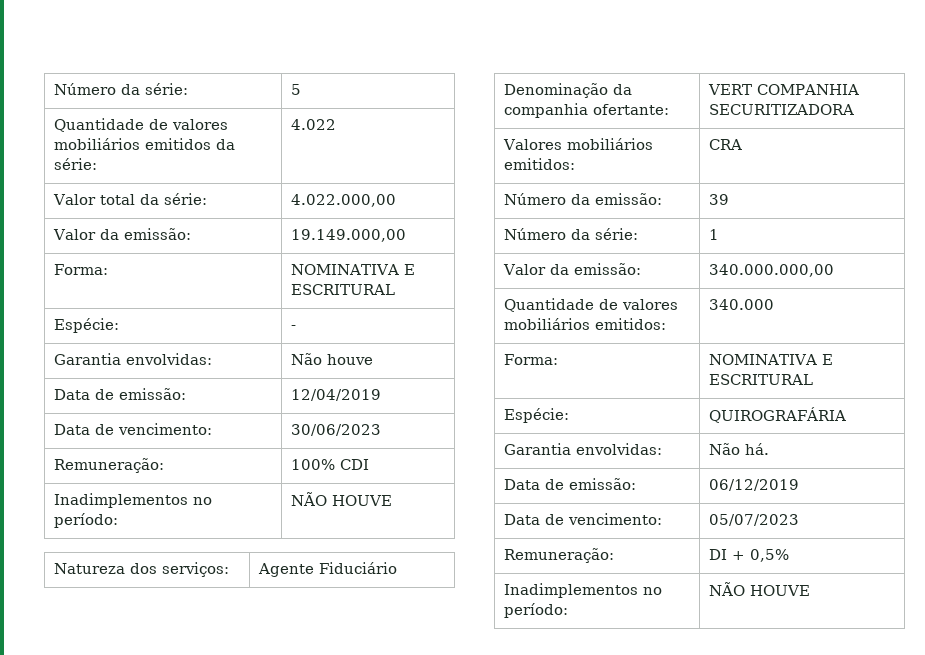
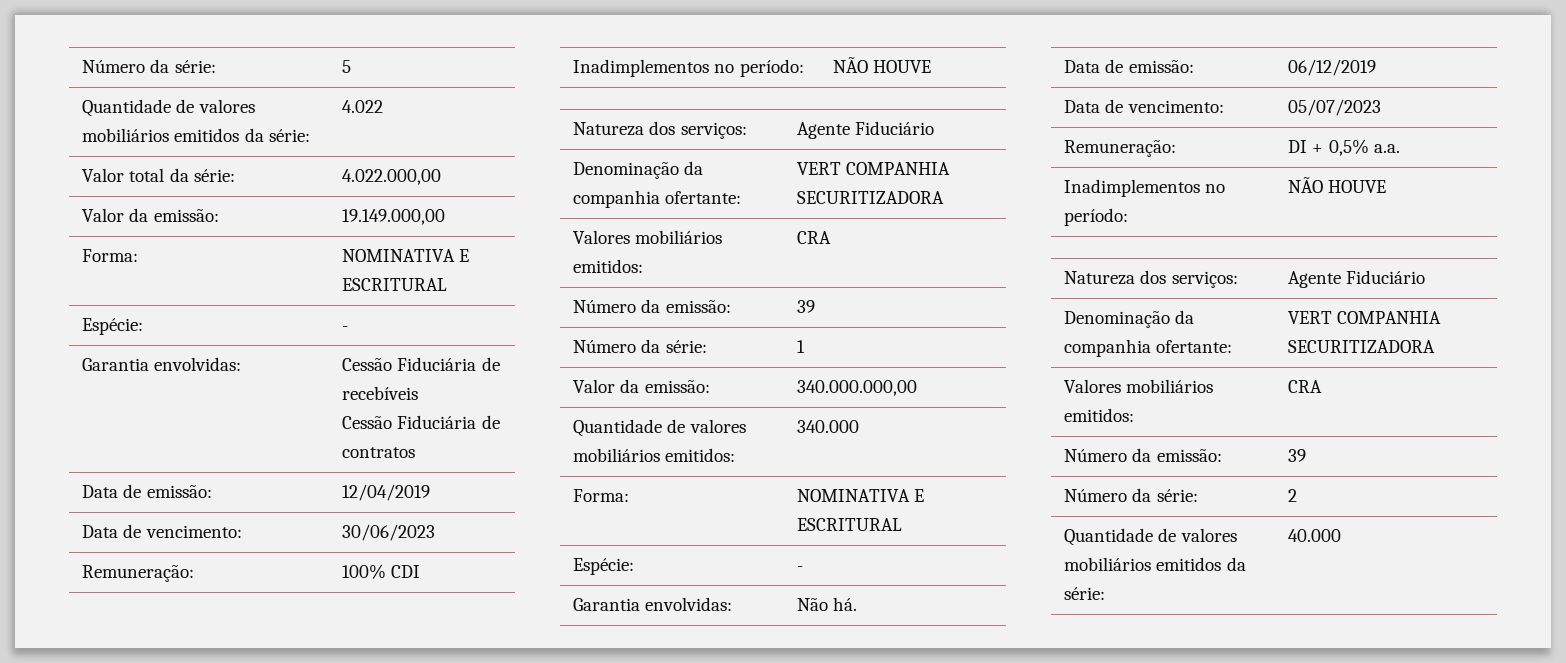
- Garantia envolvidas: | Não houve
+ Garantia envolvidas: | Cessão Fiduciária de recebíveis
+ Cessão Fiduciária de contratos
  Quantidade de valores mobiliários emitidos: | 340.000
  Forma: | NOMINATIVA E ESCRITURAL
- Espécie: | QUIROGRAFÁRIA
+ Espécie: | -
- Remuneração: | DI + 0,5%
+ Remuneração: | DI + 0,5% a.a.
  Inadimplementos no período: | NÃO HOUVE
+ Natureza dos serviços: | Agente Fiduciário
+ Denominação da companhia ofertante: | VERT COMPANHIA SECURITIZADORA
+ Valores mobiliários emitidos: | CRA
+ Número da emissão: | 39
+ Número da série: | 2
+ Quantidade de valores mobiliários emitidos da série: | 40.000

